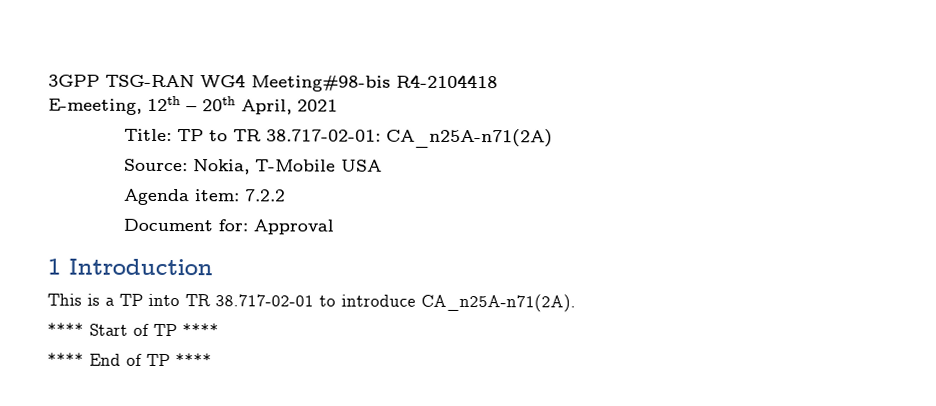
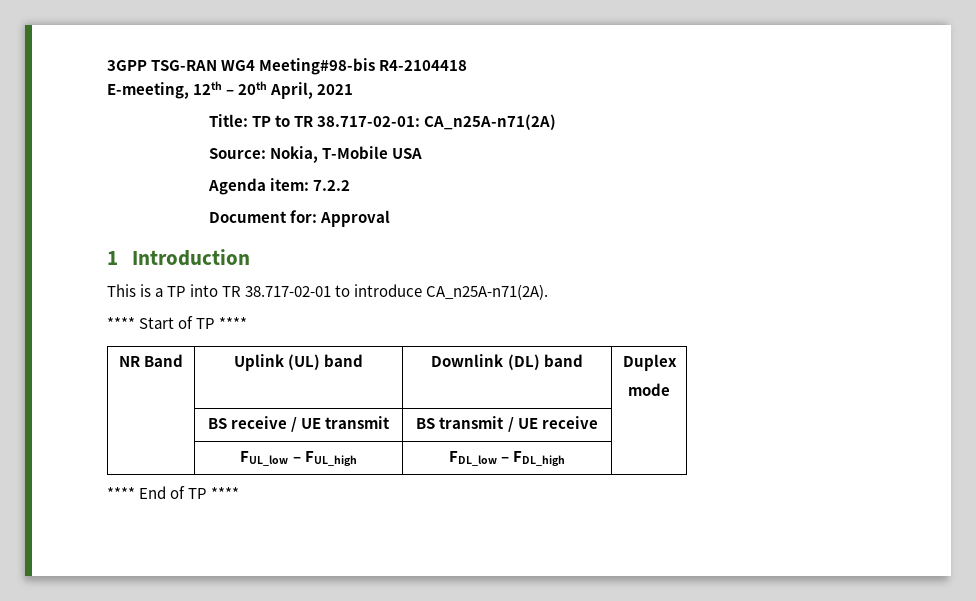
+ NR Band | Uplink (UL) band | Downlink (DL) band | Duplex
+ mode
+ | BS receive / UE transmit | BS transmit / UE receive |
+ | FUL_low – FUL_high | FDL_low – FDL_high |

